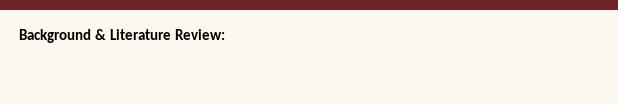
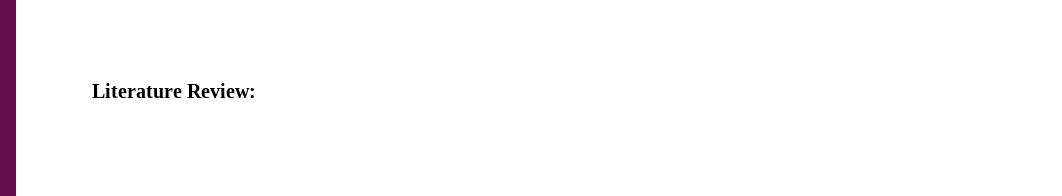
- Background & Literature Review:
+ Literature Review:

